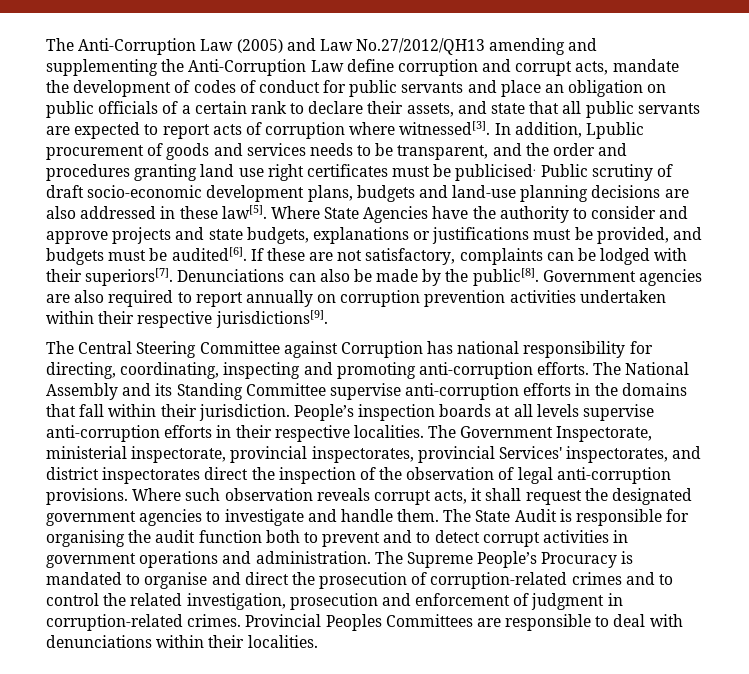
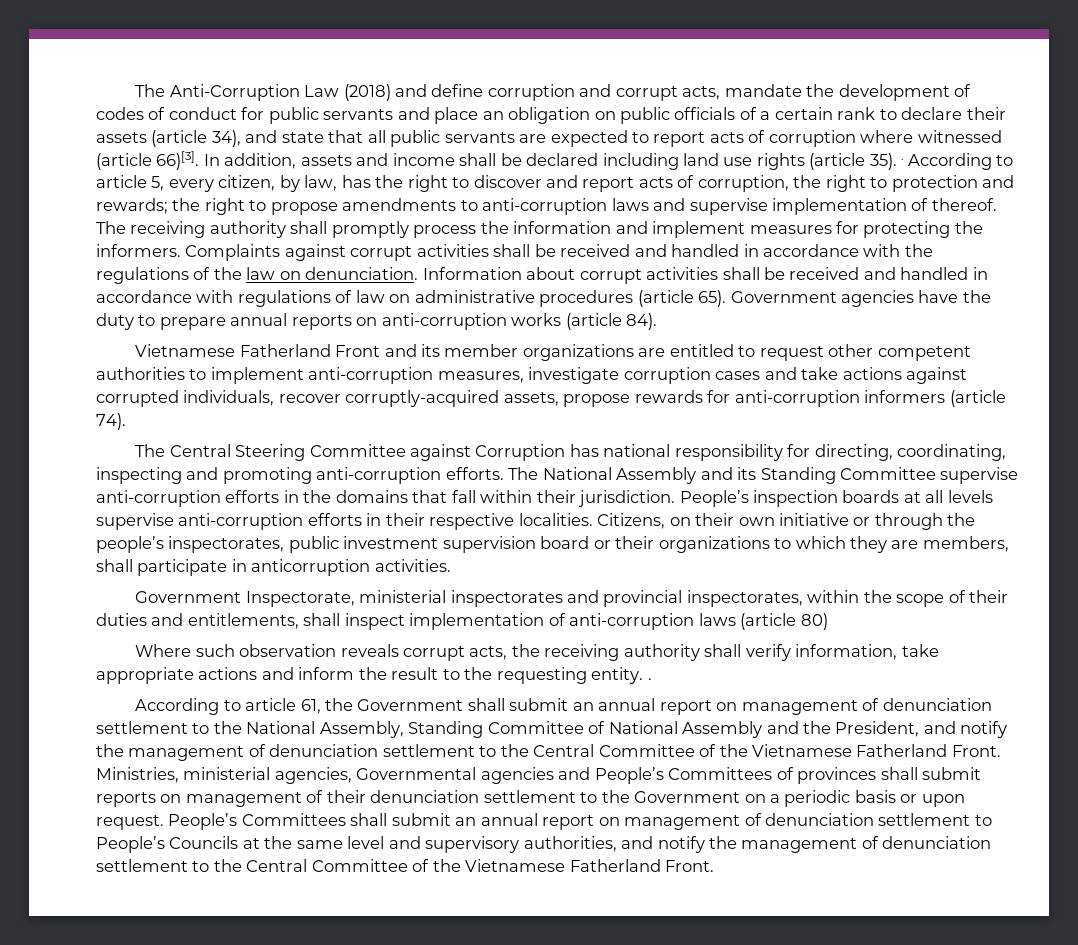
- The Anti-Corruption Law (2005) and Law No.27/2012/QH13 amending and supplementing the Anti-Corruption Law define corruption and corrupt acts, mandate the development of codes of conduct for public servants and place an obligation on public officials of a certain rank to declare their assets, and state that all public servants are expected to report acts of corruption where witnessed[3]. In addition, Lpublic procurement of goods and services needs to be transparent, and the order and procedures granting land use right certificates must be publicised. Public scrutiny of draft socio-economic development plans, budgets and land-use planning decisions are also addressed in these law[5]. Where State Agencies have the authority to consider and approve projects and state budgets, explanations or justifications must be provided, and budgets must be audited[6]. If these are not satisfactory, complaints can be lodged with their superiors[7]. Denunciations can also be made by the public[8]. Government agencies are also required to report annually on corruption prevention activities undertaken within their respective jurisdictions[9].
+ The Anti-Corruption Law (2018) and define corruption and corrupt acts, mandate the development of codes of conduct for public servants and place an obligation on public officials of a certain rank to declare their assets (article 34), and state that all public servants are expected to report acts of corruption where witnessed (article 66)[3]. In addition, assets and income shall be declared including land use rights (article 35). . According to article 5, every citizen, by law, has the right to discover and report acts of corruption, the right to protection and rewards; the right to propose amendments to anti-corruption laws and supervise implementation of thereof. The receiving authority shall promptly process the information and implement measures for protecting the informers. Complaints against corrupt activities shall be received and handled in accordance with the regulations of the law on denunciation. Information about corrupt activities shall be received and handled in accordance with regulations of law on administrative procedures (article 65). Government agencies have the duty to prepare annual reports on anti-corruption works (article 84).
+ Vietnamese Fatherland Front and its member organizations are entitled to request other competent authorities to implement anti-corruption measures, investigate corruption cases and take actions against corrupted individuals, recover corruptly-acquired assets, propose rewards for anti-corruption informers (article 74).
- The Government Inspectorate, ministerial inspectorate, provincial inspectorates, provincial Services' inspectorates, and district inspectorates direct the inspection of the observation of legal anti-corruption provisions. Where such observation reveals corrupt acts, it shall request the designated government agencies to investigate and handle them. The State Audit is responsible for organising the audit function both to prevent and to detect corrupt activities in government operations and administration. The Supreme People’s Procuracy is mandated to organise and direct the prosecution of corruption-related crimes and to control the related investigation, prosecution and enforcement of judgment in corruption-related crimes. Provincial Peoples Committees are responsible to deal with denunciations within their localities.
+ Citizens, on their own initiative or through the people’s inspectorates, public investment supervision board or their organizations to which they are members, shall participate in anticorruption activities.
+ Government Inspectorate, ministerial inspectorates and provincial inspectorates, within the scope of their duties and entitlements, shall inspect implementation of anti-corruption laws (article 80)
+ Where such observation reveals corrupt acts, the receiving authority shall verify information, take appropriate actions and inform the result to the requesting entity. .
+ According to article 61, the Government shall submit an annual report on management of denunciation settlement to the National Assembly, Standing Committee of National Assembly and the President, and notify the management of denunciation settlement to the Central Committee of the Vietnamese Fatherland Front. Ministries, ministerial agencies, Governmental agencies and People’s Committees of provinces shall submit reports on management of their denunciation settlement to the Government on a periodic basis or upon request. People’s Committees shall submit an annual report on management of denunciation settlement to People’s Councils at the same level and supervisory authorities, and notify the management of denunciation settlement to the Central Committee of the Vietnamese Fatherland Front.

